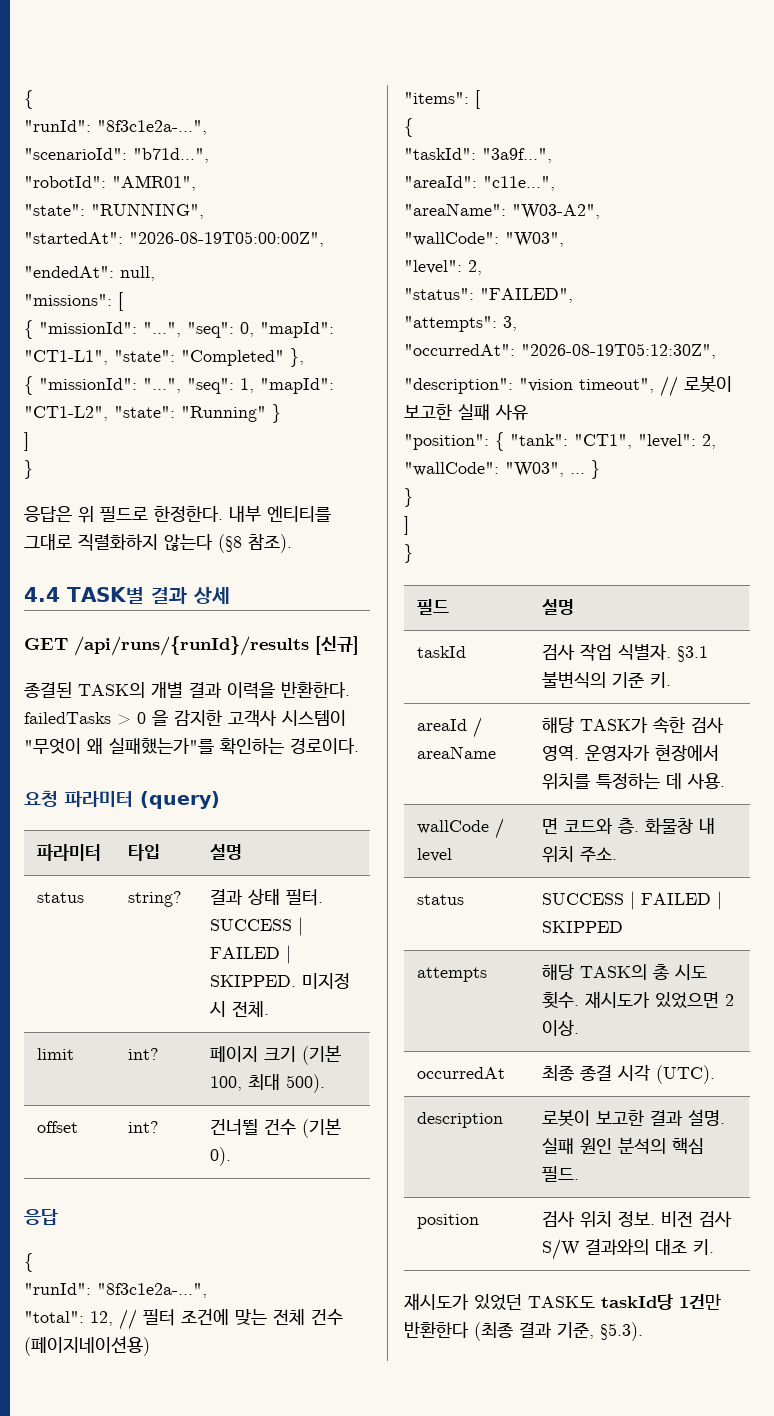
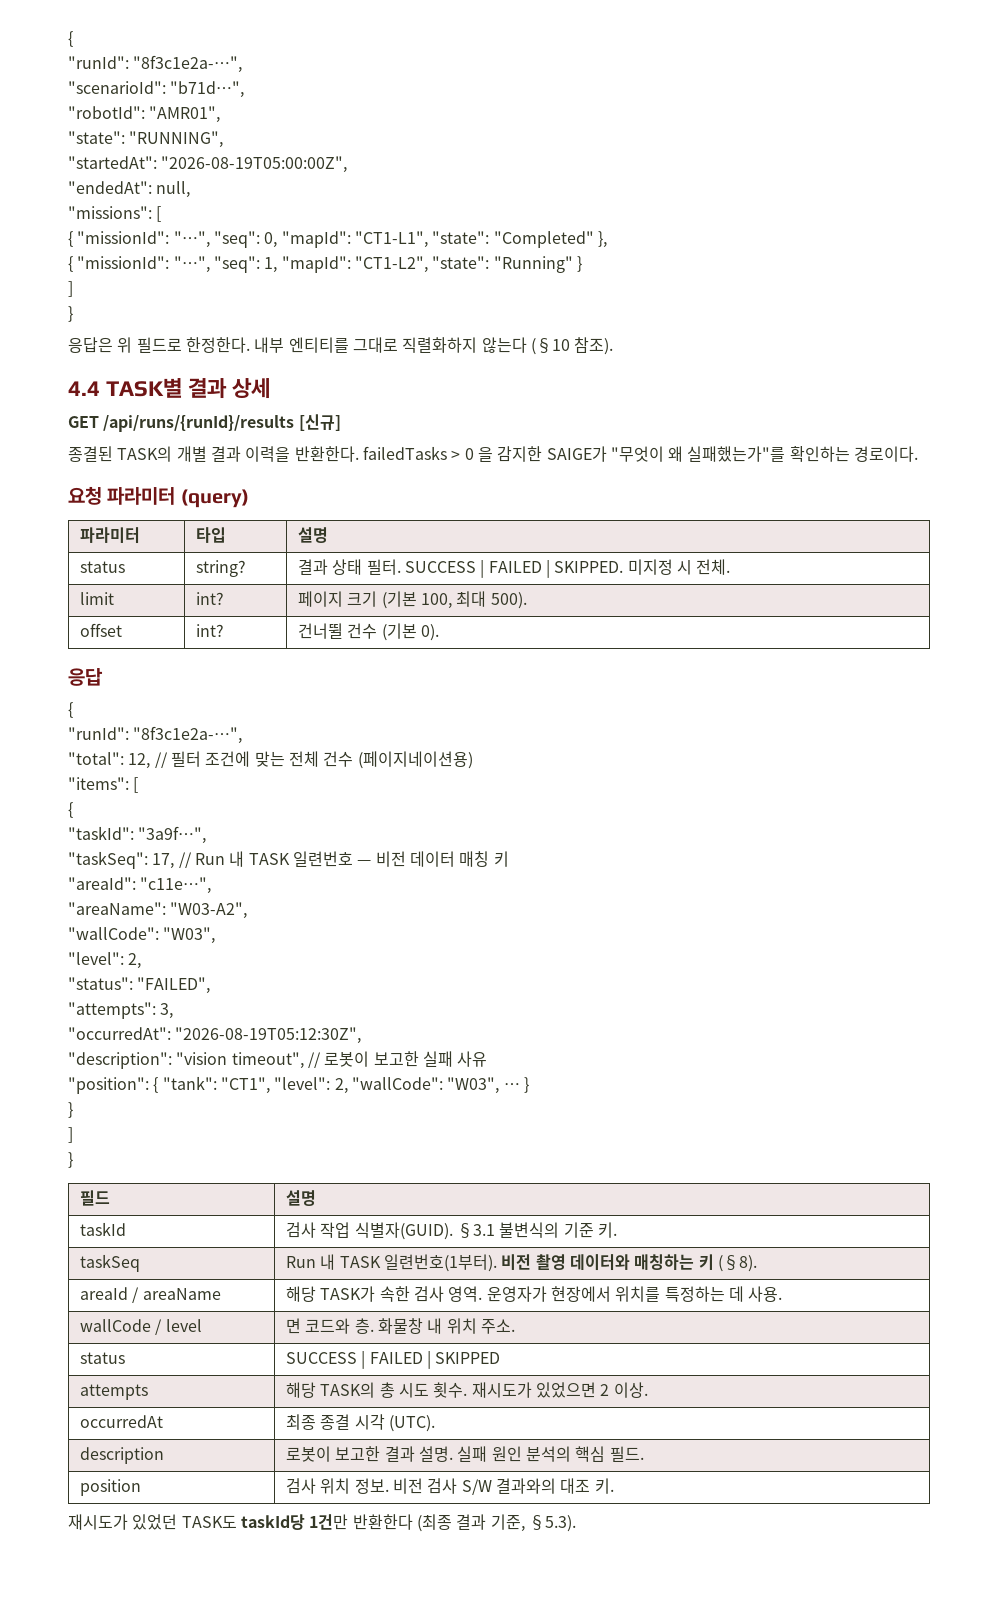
- 내부 엔티티를 그대로 직렬화하지 않는다 (§8 참조).
+ 내부 엔티티를 그대로 직렬화하지 않는다 (§10 참조).
- 종결된 TASK의 개별 결과 이력을 반환한다. failedTasks > 0 을 감지한 고객사 시스템이 "무엇이 왜 실패했는가"를 확인하는 경로이다.
+ 종결된 TASK의 개별 결과 이력을 반환한다. failedTasks > 0 을 감지한 SAIGE가 "무엇이 왜 실패했는가"를 확인하는 경로이다.
+ "taskSeq": 17, // Run 내 TASK 일련번호 — 비전 데이터 매칭 키
- taskId | 검사 작업 식별자. §3.1 불변식의 기준 키.
+ taskId | 검사 작업 식별자(GUID). §3.1 불변식의 기준 키.
+ taskSeq | Run 내 TASK 일련번호(1부터). 비전 촬영 데이터와 매칭하는 키 (§8).

